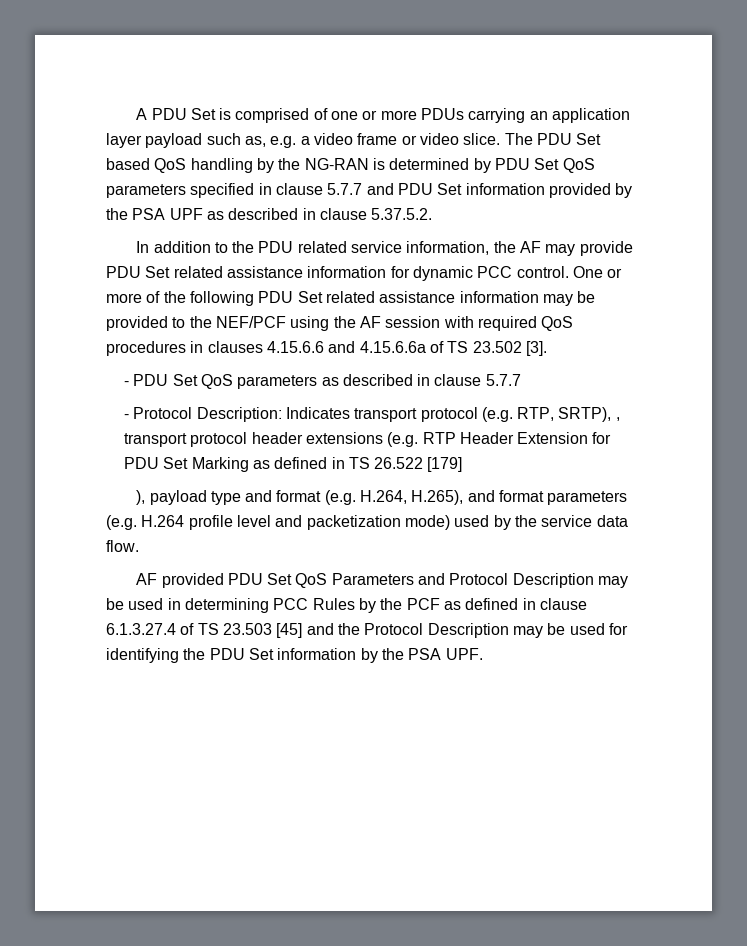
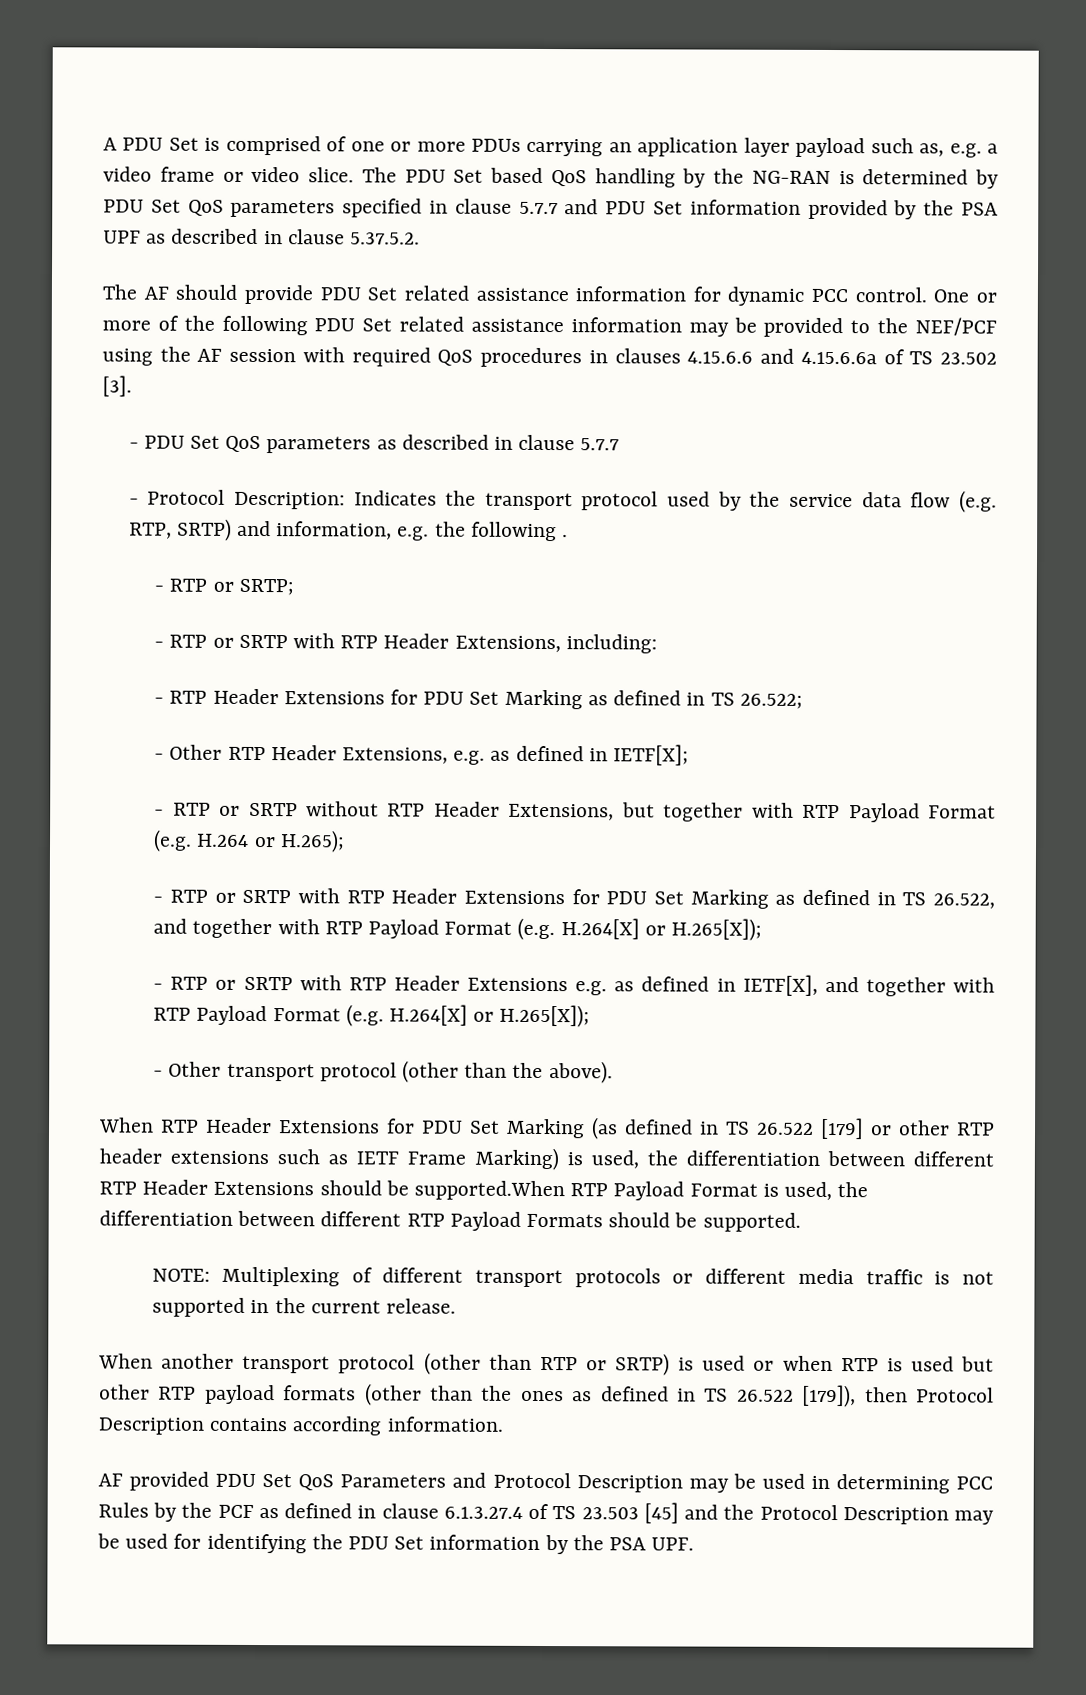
- In addition to the PDU related service information, the AF may provide PDU Set related assistance information for dynamic PCC control.
+ The AF should provide PDU Set related assistance information for dynamic PCC control.
- - Protocol Description: Indicates transport protocol (e.g. RTP, SRTP), , transport protocol header extensions (e.g. RTP Header Extension for PDU Set Marking as defined in TS 26.522 [179]
- ), payload type and format (e.g. H.264, H.265), and format parameters (e.g. H.264 profile level and packetization mode) used by the service data flow.
+ - Protocol Description: Indicates the transport protocol used by the service data flow (e.g. RTP, SRTP) and information, e.g. the following .
+ - RTP or SRTP;
+ - RTP or SRTP with RTP Header Extensions, including:
+ - RTP Header Extensions for PDU Set Marking as defined in TS 26.522;
+ - Other RTP Header Extensions, e.g. as defined in IETF[X];
+ - RTP or SRTP without RTP Header Extensions, but together with RTP Payload Format (e.g. H.264 or H.265);
+ - RTP or SRTP with RTP Header Extensions for PDU Set Marking as defined in TS 26.522, and together with RTP Payload Format (e.g. H.264[X] or H.265[X]);
+ - RTP or SRTP with RTP Header Extensions e.g. as defined in IETF[X], and together with RTP Payload Format (e.g. H.264[X] or H.265[X]);
+ - Other transport protocol (other than the above).
+ When RTP Header Extensions for PDU Set Marking (as defined in TS 26.522 [179] or other RTP header extensions such as IETF Frame Marking) is used, the differentiation between different RTP Header Extensions should be supported.When RTP Payload Format is used, the differentiation between different RTP Payload Formats should be supported.
+ NOTE: Multiplexing of different transport protocols or different media traffic is not supported in the current release.
+ When another transport protocol (other than RTP or SRTP) is used or when RTP is used but other RTP payload formats (other than the ones as defined in TS 26.522 [179]), then Protocol Description contains according information.

